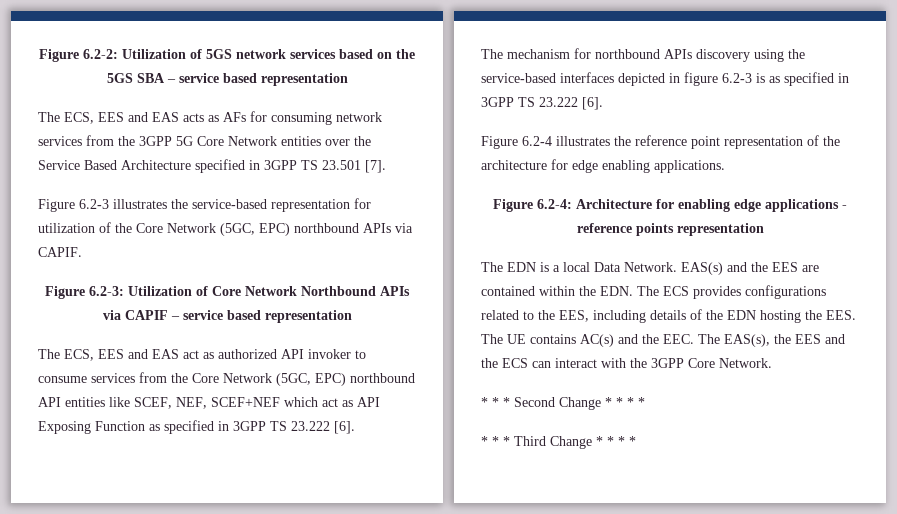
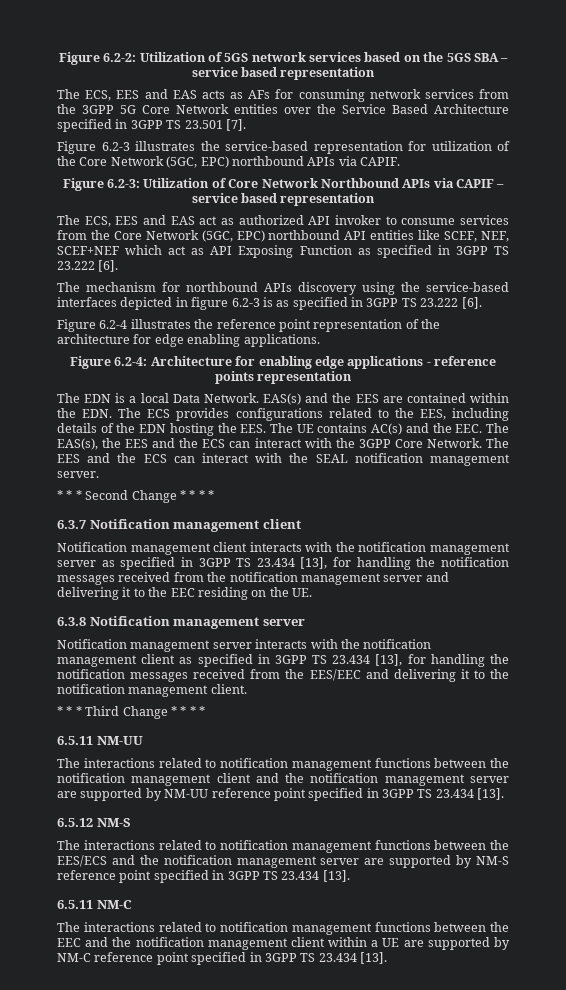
+ The EES and the ECS can interact with the SEAL notification management server.
+ 6.3.7 Notification management client
+ Notification management client interacts with the notification management server as specified in 3GPP TS 23.434 [13], for handling the notification messages received from the notification management server and delivering it to the EEC residing on the UE.
+ 6.3.8 Notification management server
+ Notification management server interacts with the notification management client as specified in 3GPP TS 23.434 [13], for handling the notification messages received from the EES/EEC and delivering it to the notification management client.
+ 6.5.11 NM-UU
+ The interactions related to notification management functions between the notification management client and the notification management server are supported by NM-UU reference point specified in 3GPP TS 23.434 [13].
+ 6.5.12 NM-S
+ The interactions related to notification management functions between the EES/ECS and the notification management server are supported by NM-S reference point specified in 3GPP TS 23.434 [13].
+ 6.5.11 NM-C
+ The interactions related to notification management functions between the EEC and the notification management client within a UE are supported by NM-C reference point specified in 3GPP TS 23.434 [13].

